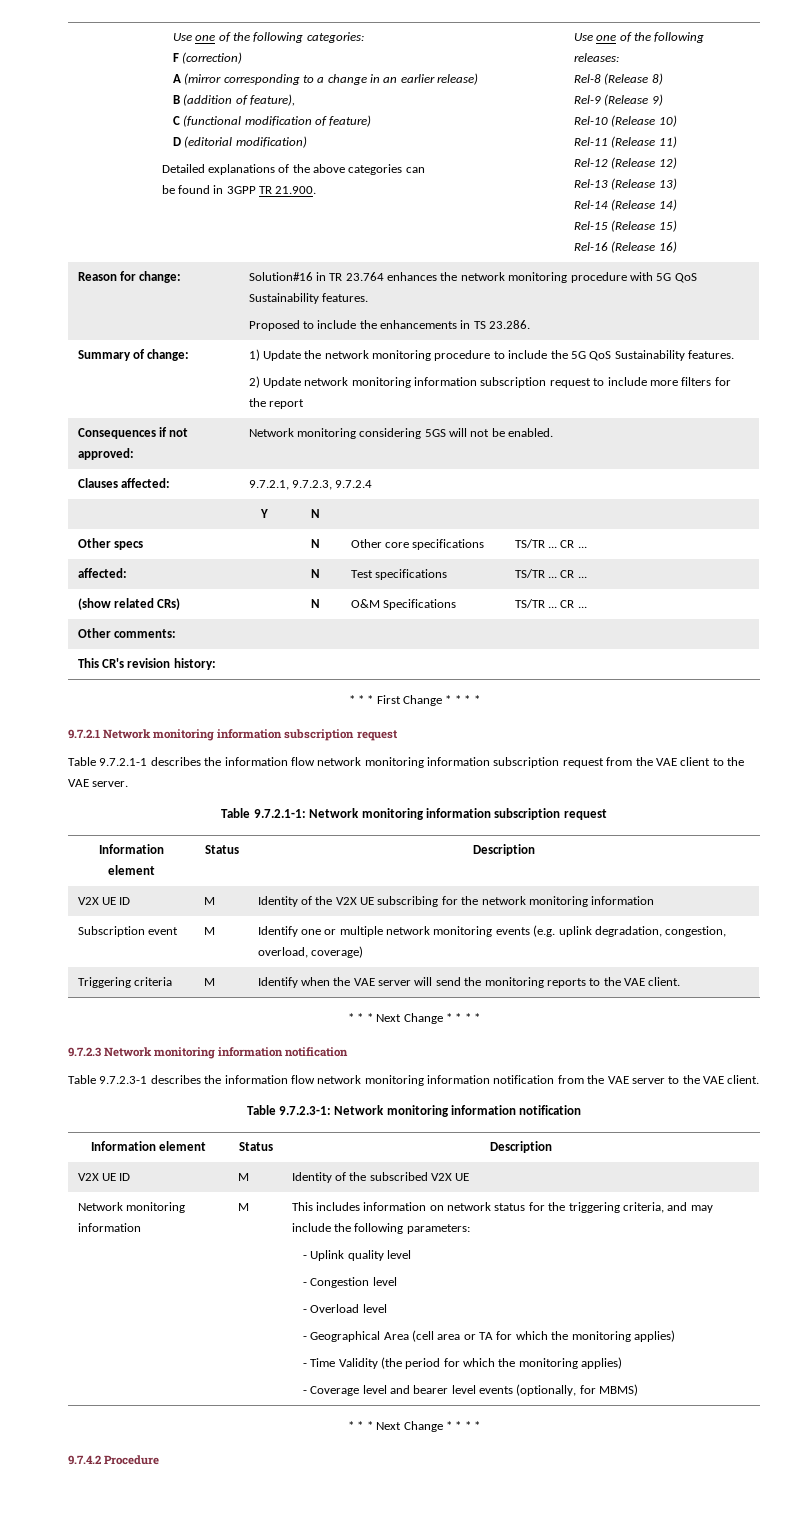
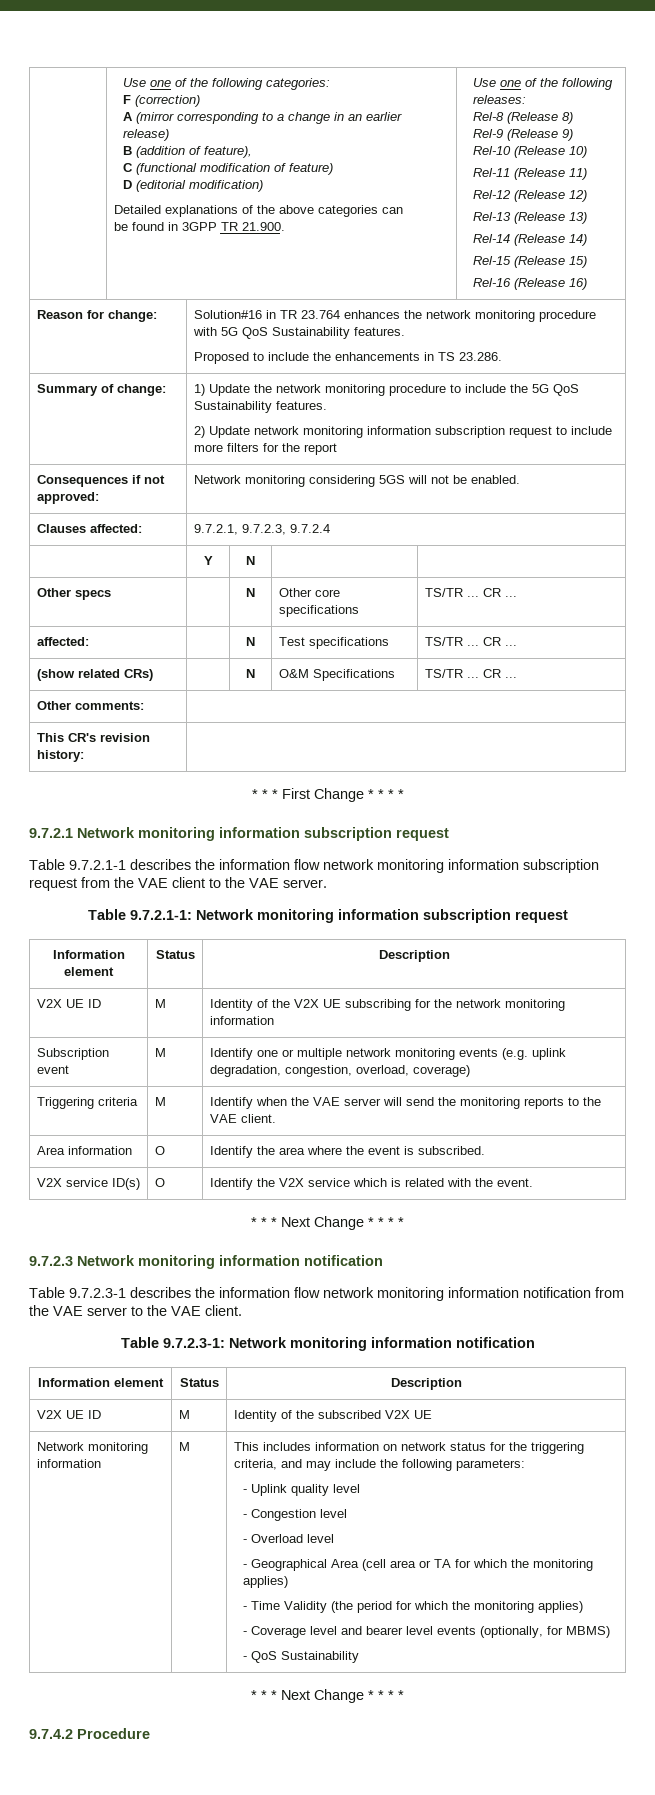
+ Area information | O | Identify the area where the event is subscribed.
+ V2X service ID(s) | O | Identify the V2X service which is related with the event.
+ - QoS Sustainability

